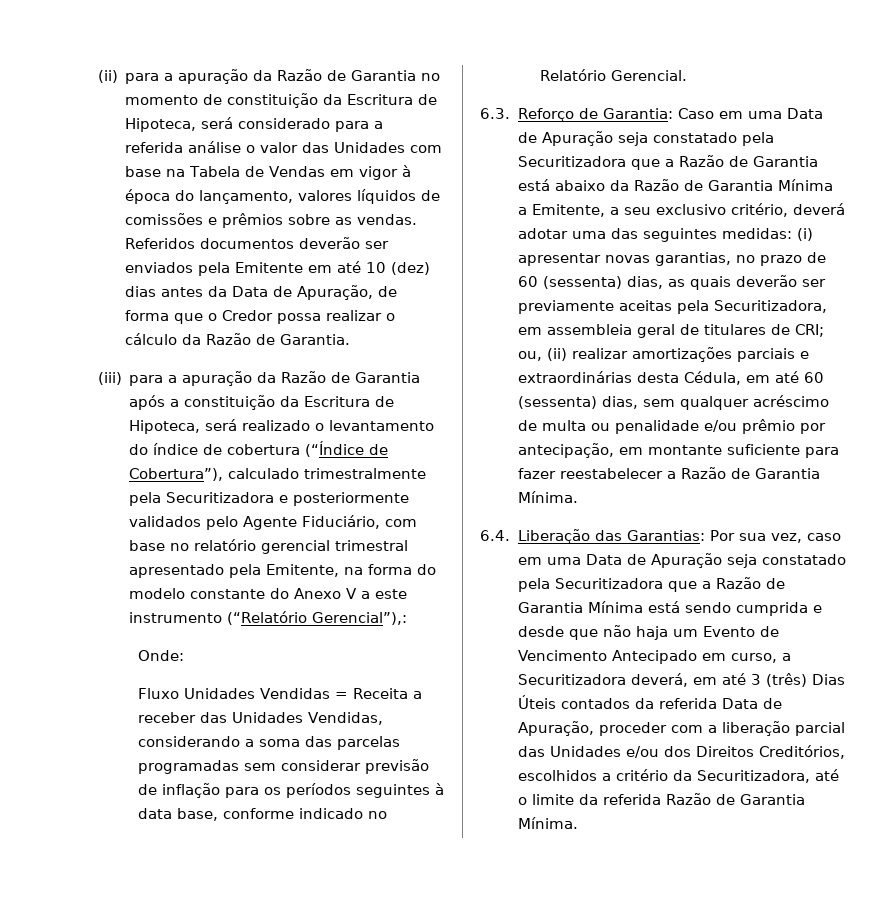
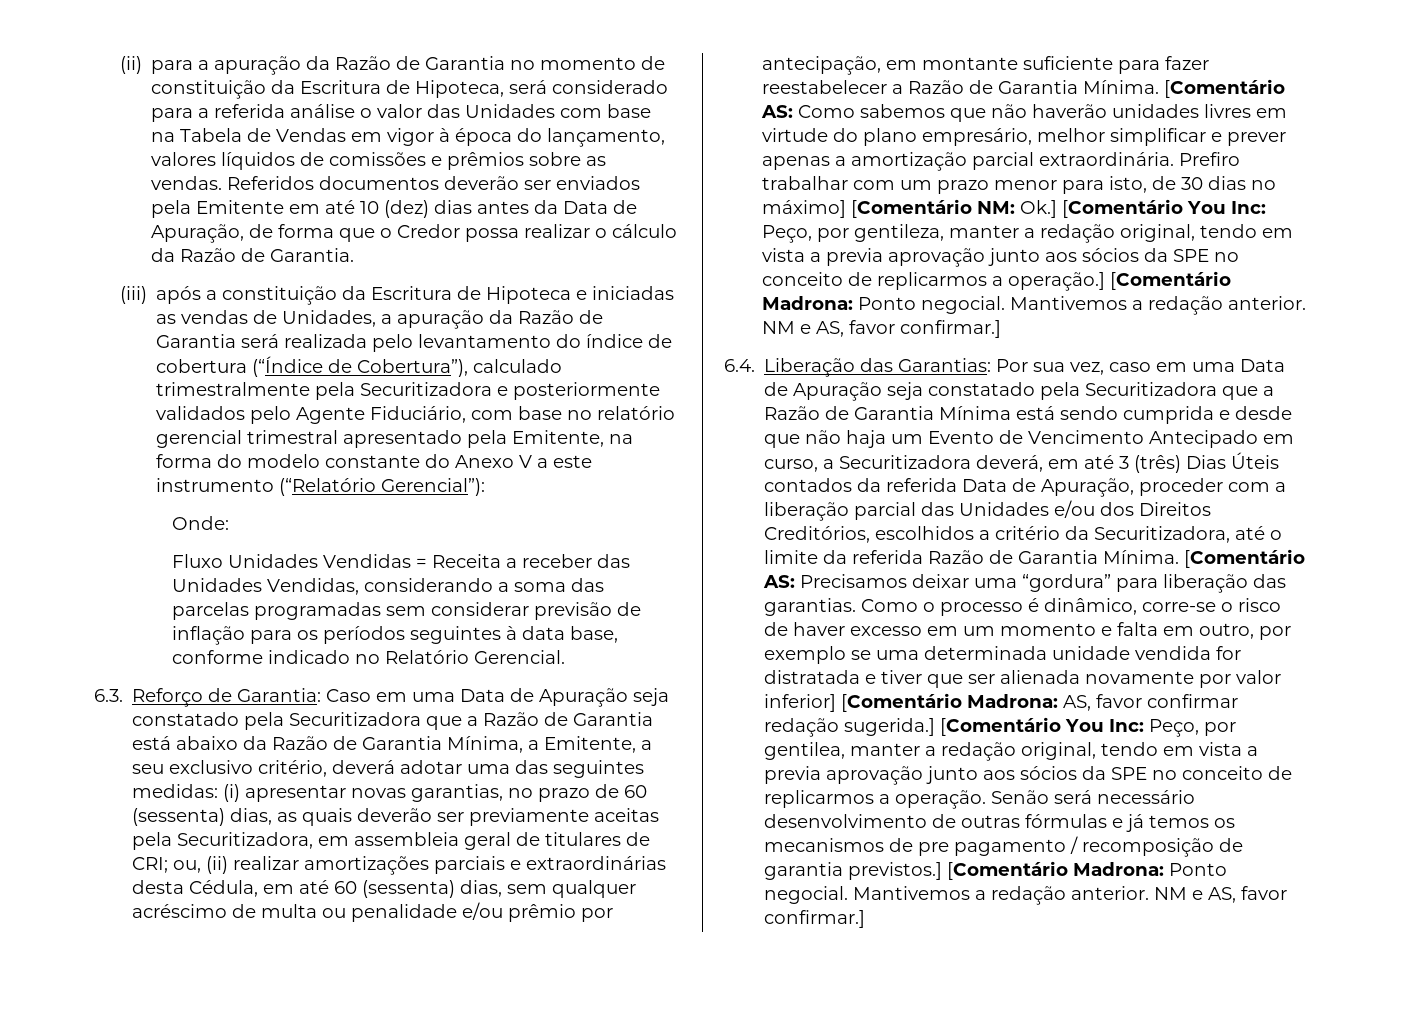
- (iii) para a apuração da Razão de Garantia após a constituição da Escritura de Hipoteca, será realizado o levantamento do índice de cobertura (“Índice de Cobertura”), calculado trimestralmente pela Securitizadora e posteriormente validados pelo Agente Fiduciário, com base no relatório gerencial trimestral apresentado pela Emitente, na forma do modelo constante do Anexo V a este instrumento (“Relatório Gerencial”),:
+ (iii) após a constituição da Escritura de Hipoteca e iniciadas as vendas de Unidades, a apuração da Razão de Garantia será realizada pelo levantamento do índice de cobertura (“Índice de Cobertura”), calculado trimestralmente pela Securitizadora e posteriormente validados pelo Agente Fiduciário, com base no relatório gerencial trimestral apresentado pela Emitente, na forma do modelo constante do Anexo V a este instrumento (“Relatório Gerencial”):
- Caso em uma Data de Apuração seja constatado pela Securitizadora que a Razão de Garantia está abaixo da Razão de Garantia Mínima a Emitente, a seu exclusivo critério, deverá adotar uma das seguintes medidas:
+ Caso em uma Data de Apuração seja constatado pela Securitizadora que a Razão de Garantia está abaixo da Razão de Garantia Mínima, a Emitente, a seu exclusivo critério, deverá adotar uma das seguintes medidas:
+ [Comentário AS: Como sabemos que não haverão unidades livres em virtude do plano empresário, melhor simplificar e prever apenas a amortização parcial extraordinária. Prefiro trabalhar com um prazo menor para isto, de 30 dias no máximo] [Comentário NM: Ok.] [Comentário You Inc: Peço, por gentileza, manter a redação original, tendo em vista a previa aprovação junto aos sócios da SPE no conceito de replicarmos a operação.] [Comentário Madrona: Ponto negocial. Mantivemos a redação anterior. NM e AS, favor confirmar.]
+ [Comentário AS: Precisamos deixar uma “gordura” para liberação das garantias. Como o processo é dinâmico, corre-se o risco de haver excesso em um momento e falta em outro, por exemplo se uma determinada unidade vendida for distratada e tiver que ser alienada novamente por valor inferior] [Comentário Madrona: AS, favor confirmar redação sugerida.] [Comentário You Inc: Peço, por gentilea, manter a redação original, tendo em vista a previa aprovação junto aos sócios da SPE no conceito de replicarmos a operação. Senão será necessário desenvolvimento de outras fórmulas e já temos os mecanismos de pre pagamento / recomposição de garantia previstos.] [Comentário Madrona: Ponto negocial. Mantivemos a redação anterior. NM e AS, favor confirmar.]

